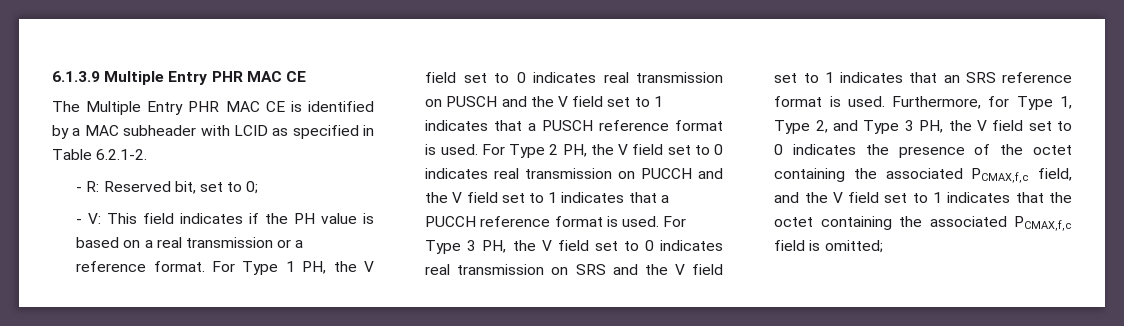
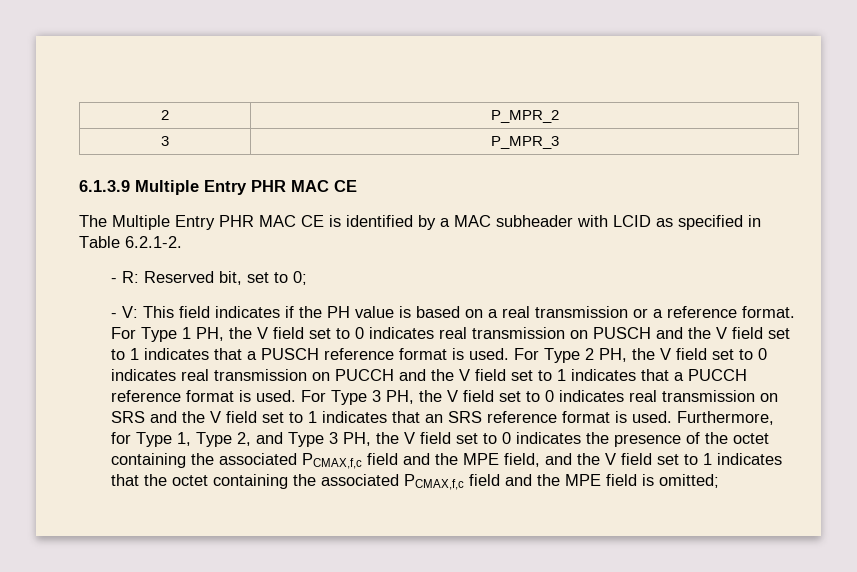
+ 2 | P_MPR_2
+ 3 | P_MPR_3
- Furthermore, for Type 1, Type 2, and Type 3 PH, the V field set to 0 indicates the presence of the octet containing the associated PCMAX,f,c field, and the V field set to 1 indicates that the octet containing the associated PCMAX,f,c field is omitted;
+ Furthermore, for Type 1, Type 2, and Type 3 PH, the V field set to 0 indicates the presence of the octet containing the associated PCMAX,f,c field and the MPE field, and the V field set to 1 indicates that the octet containing the associated PCMAX,f,c field and the MPE field is omitted;

